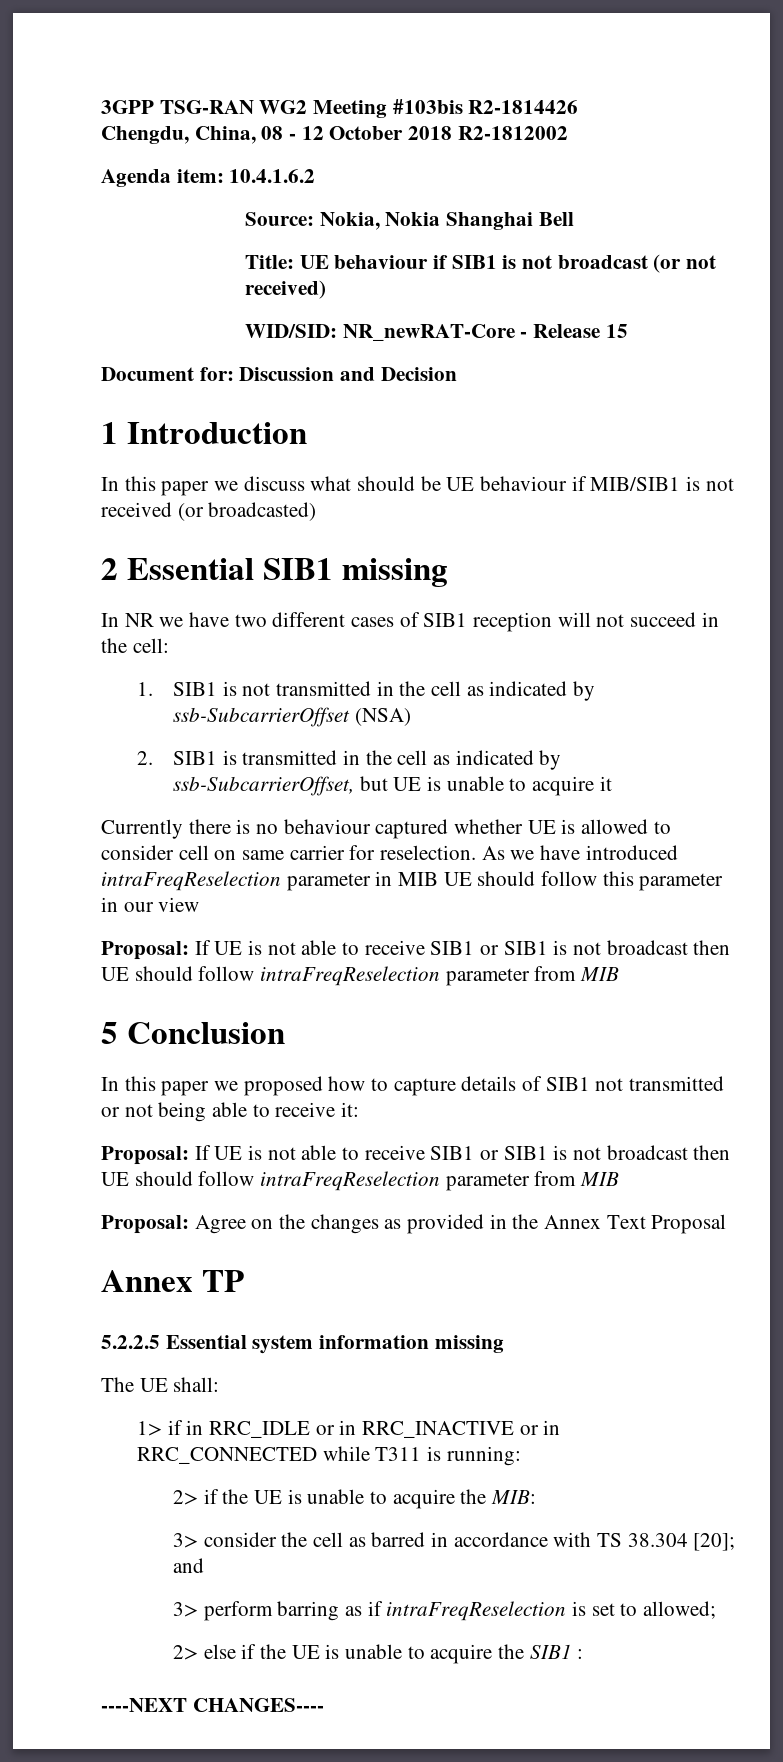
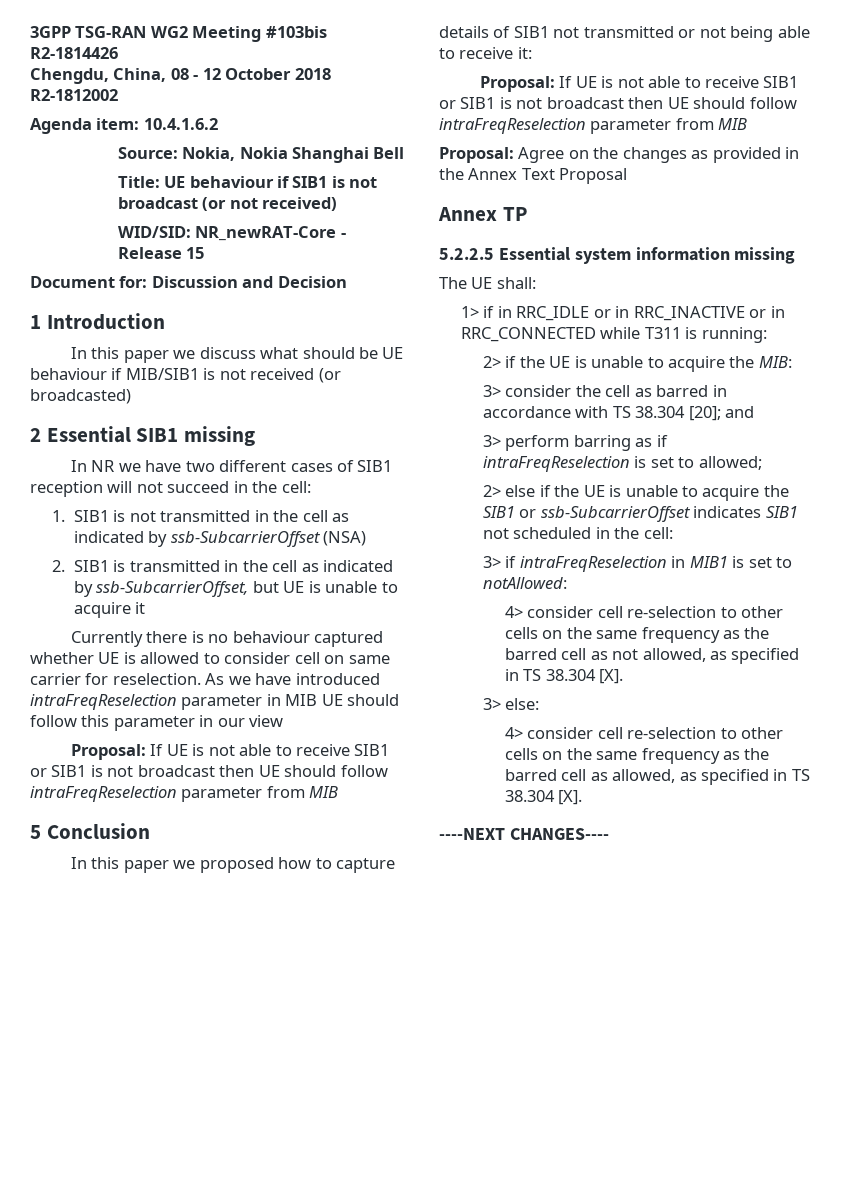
- 2> else if the UE is unable to acquire the SIB1 :
+ 2> else if the UE is unable to acquire the SIB1 or ssb-SubcarrierOffset indicates SIB1 not scheduled in the cell:
+ 3> if intraFreqReselection in MIB1 is set to notAllowed:
+ 4> consider cell re-selection to other cells on the same frequency as the barred cell as not allowed, as specified in TS 38.304 [X].
+ 3> else:
+ 4> consider cell re-selection to other cells on the same frequency as the barred cell as allowed, as specified in TS 38.304 [X].

